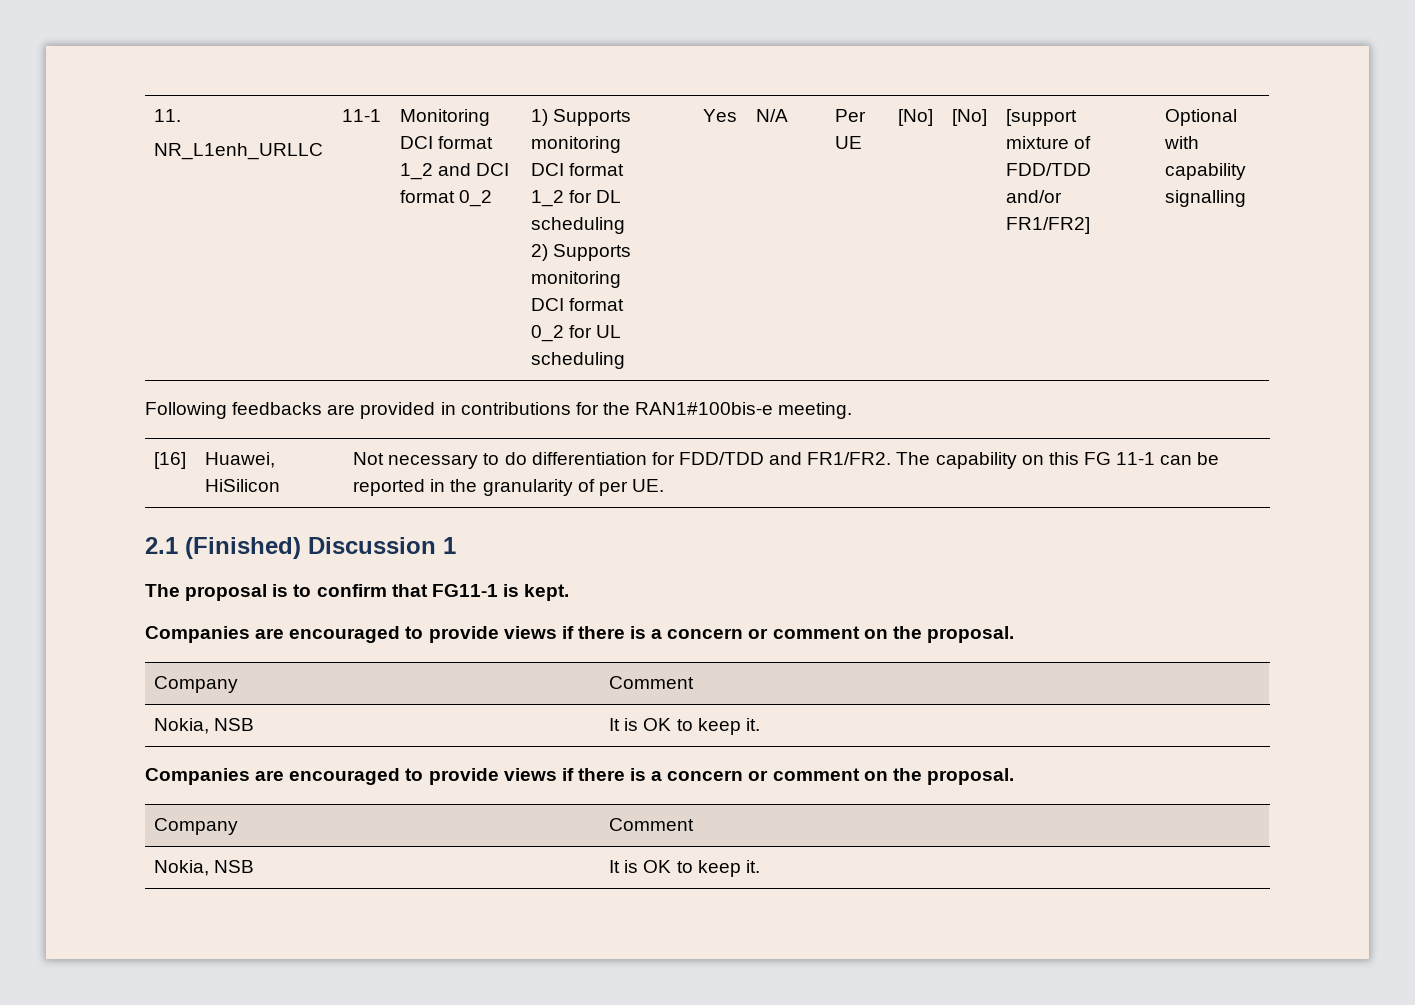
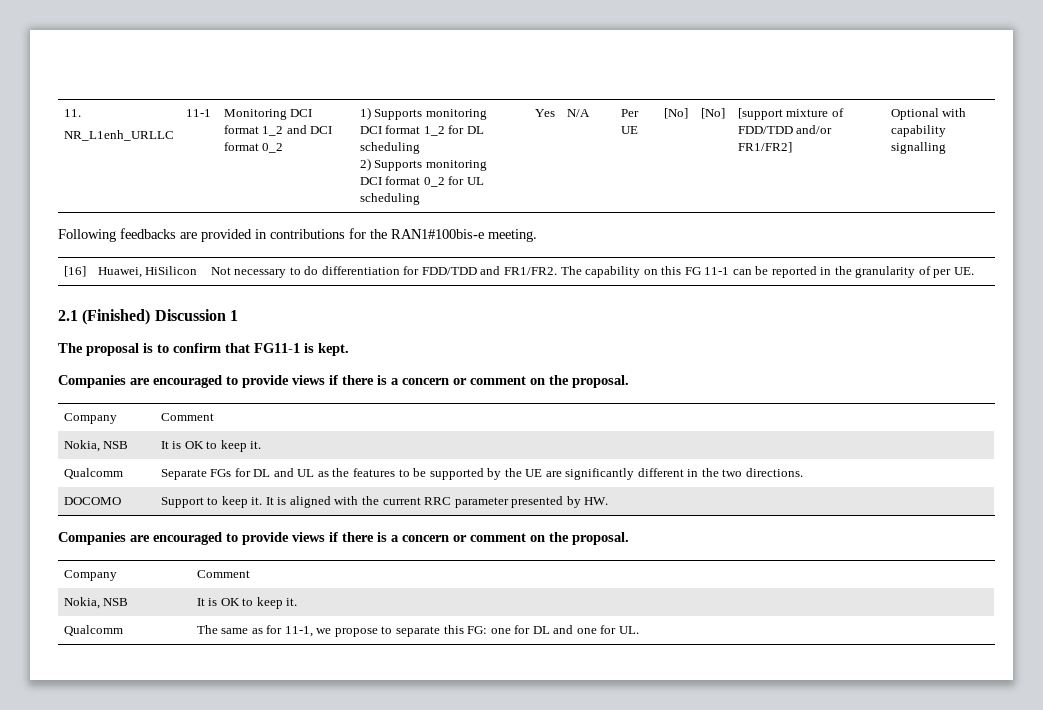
+ Qualcomm | Separate FGs for DL and UL as the features to be supported by the UE are significantly different in the two directions.
+ DOCOMO | Support to keep it. It is aligned with the current RRC parameter presented by HW.
+ Qualcomm | The same as for 11-1, we propose to separate this FG: one for DL and one for UL.

